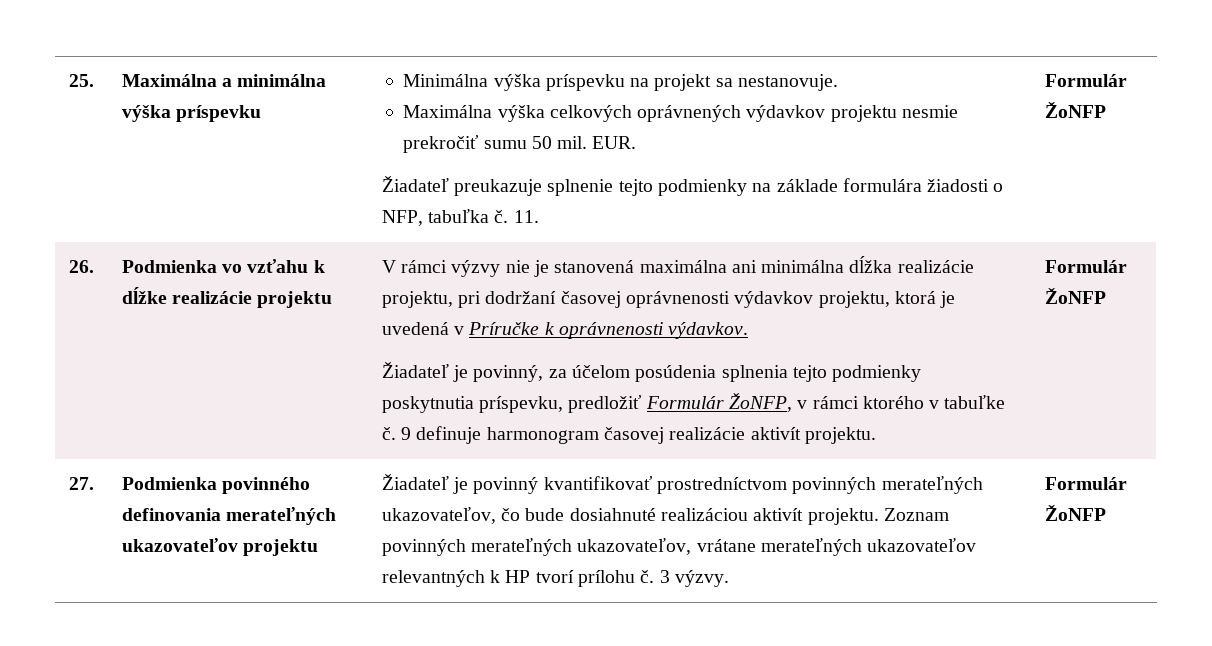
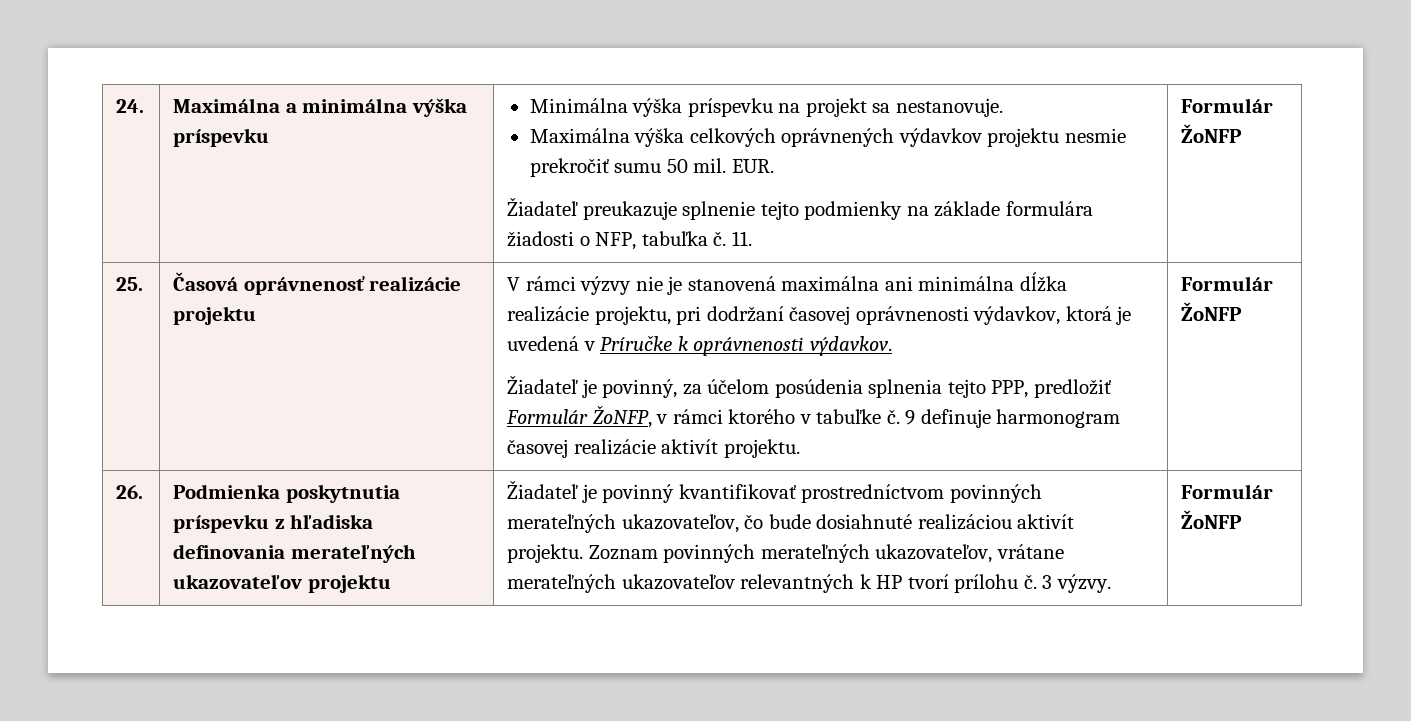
- 25.
+ 24.
- 26. | Podmienka vo vzťahu k dĺžke realizácie projektu
+ 25. | Časová oprávnenosť realizácie projektu
- V rámci výzvy nie je stanovená maximálna ani minimálna dĺžka realizácie projektu, pri dodržaní časovej oprávnenosti výdavkov projektu, ktorá je uvedená v Príručke k oprávnenosti výdavkov.
+ V rámci výzvy nie je stanovená maximálna ani minimálna dĺžka realizácie projektu, pri dodržaní časovej oprávnenosti výdavkov, ktorá je uvedená v Príručke k oprávnenosti výdavkov.
- Žiadateľ je povinný, za účelom posúdenia splnenia tejto podmienky poskytnutia príspevku, predložiť Formulár ŽoNFP, v rámci ktorého v tabuľke č.
+ Žiadateľ je povinný, za účelom posúdenia splnenia tejto PPP, predložiť Formulár ŽoNFP, v rámci ktorého v tabuľke č.
- 27. | Podmienka povinného definovania merateľných ukazovateľov projektu
+ 26. | Podmienka poskytnutia príspevku z hľadiska definovania merateľných ukazovateľov projektu

